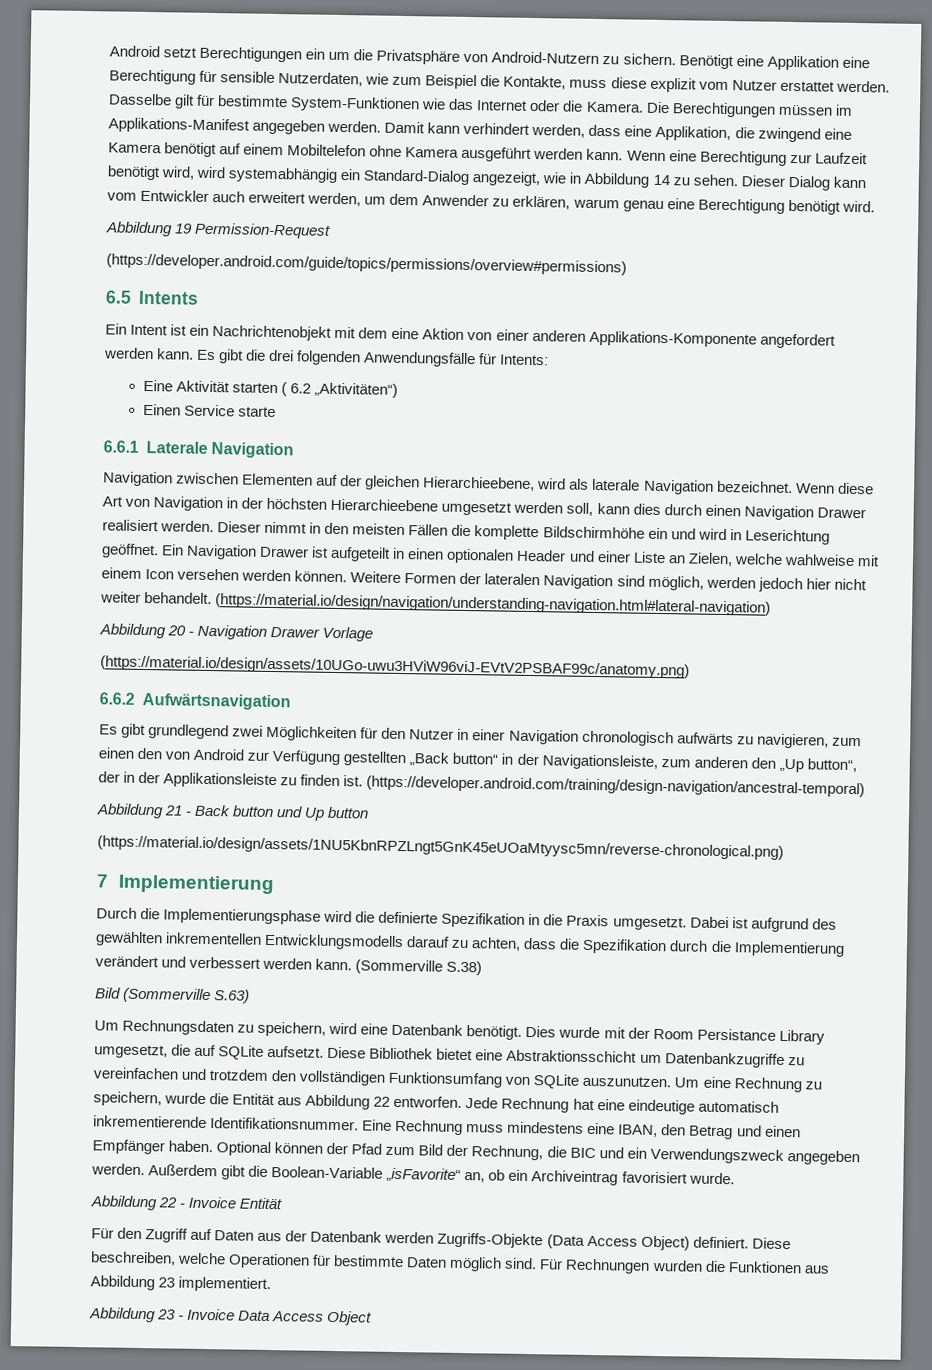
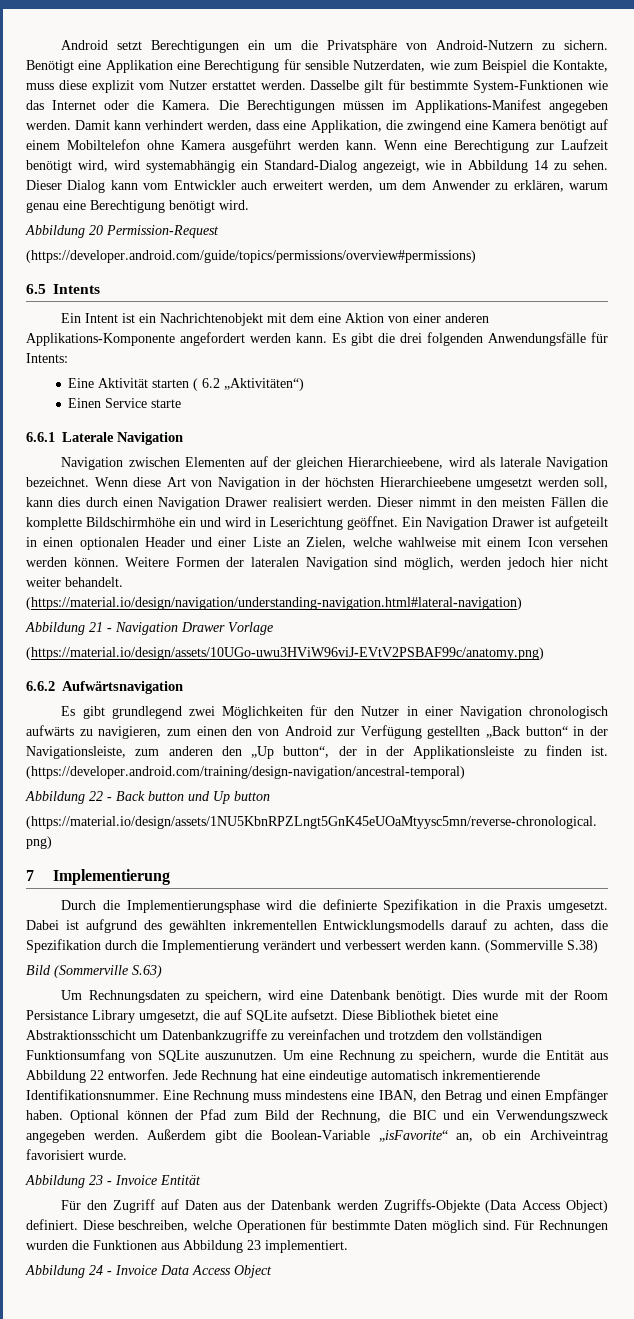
- Abbildung 19 Permission-Request
+ Abbildung 20 Permission-Request
- Abbildung 20 - Navigation Drawer Vorlage
+ Abbildung 21 - Navigation Drawer Vorlage
- Abbildung 21 - Back button und Up button
+ Abbildung 22 - Back button und Up button
- Abbildung 22 - Invoice Entität
+ Abbildung 23 - Invoice Entität
- Abbildung 23 - Invoice Data Access Object
+ Abbildung 24 - Invoice Data Access Object

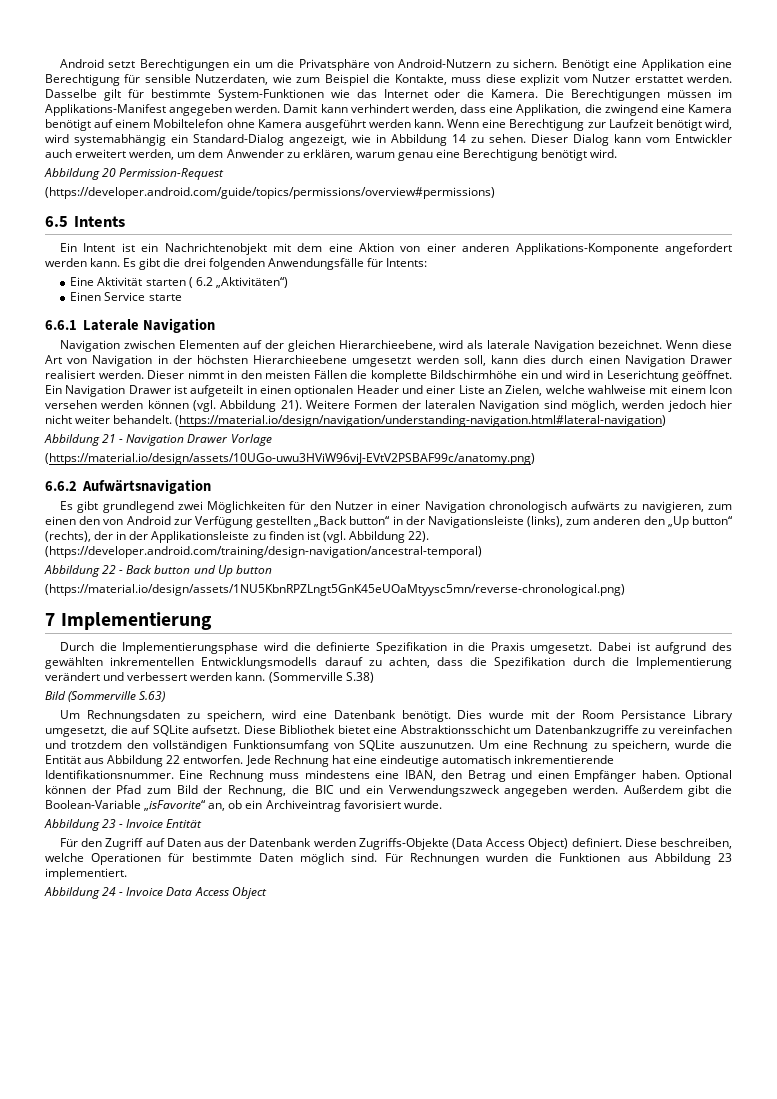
- Ein Navigation Drawer ist aufgeteilt in einen optionalen Header und einer Liste an Zielen, welche wahlweise mit einem Icon versehen werden können.
+ Ein Navigation Drawer ist aufgeteilt in einen optionalen Header und einer Liste an Zielen, welche wahlweise mit einem Icon versehen werden können (vgl. Abbildung 21).
- Es gibt grundlegend zwei Möglichkeiten für den Nutzer in einer Navigation chronologisch aufwärts zu navigieren, zum einen den von Android zur Verfügung gestellten „Back button“ in der Navigationsleiste, zum anderen den „Up button“, der in der Applikationsleiste zu finden ist.
+ Es gibt grundlegend zwei Möglichkeiten für den Nutzer in einer Navigation chronologisch aufwärts zu navigieren, zum einen den von Android zur Verfügung gestellten „Back button“ in der Navigationsleiste (links), zum anderen den „Up button“ (rechts), der in der Applikationsleiste zu finden ist (vgl. Abbildung 22).

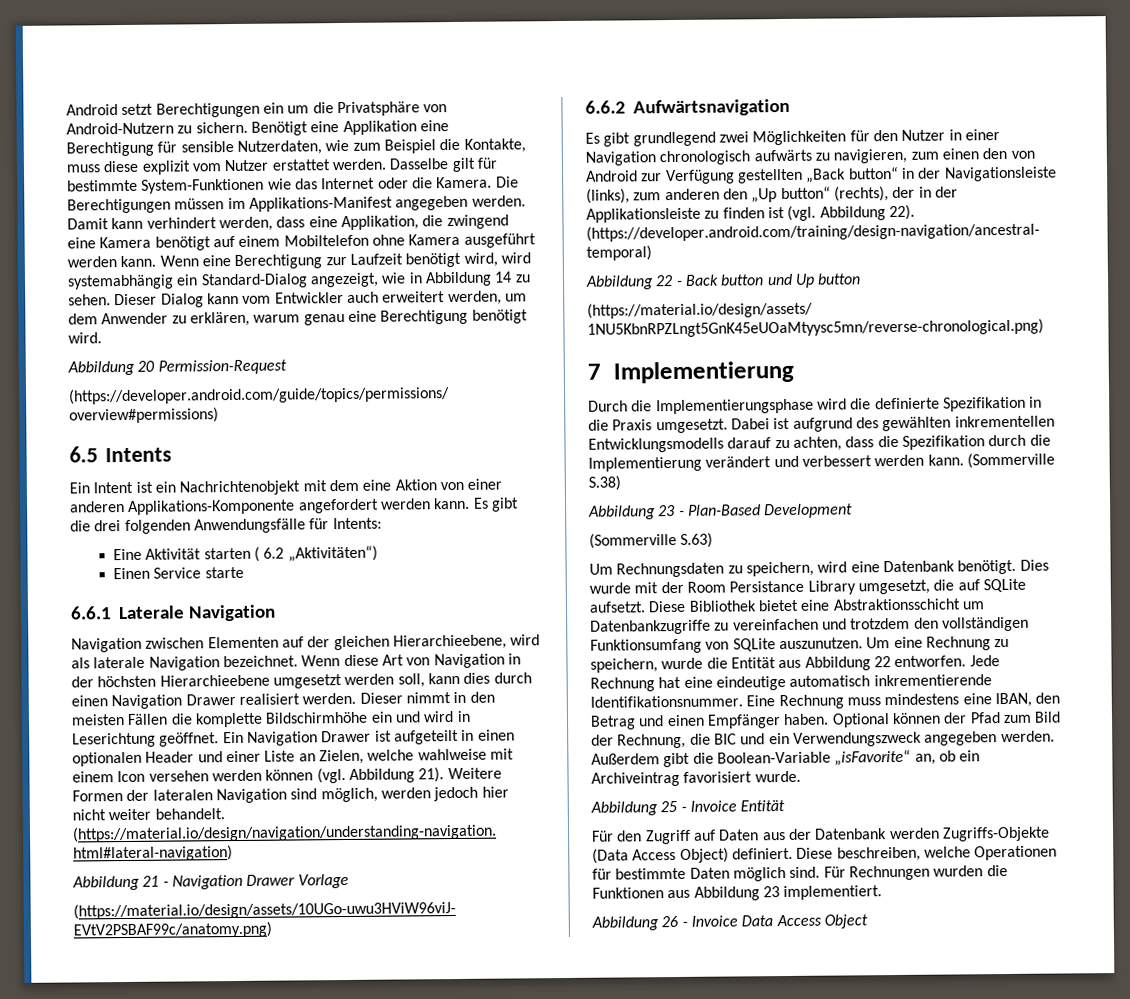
- Bild (Sommerville S.63)
+ Abbildung 23 - Plan-Based Development
+ (Sommerville S.63)
- Abbildung 23 - Invoice Entität
+ Abbildung 25 - Invoice Entität
- Abbildung 24 - Invoice Data Access Object
+ Abbildung 26 - Invoice Data Access Object

